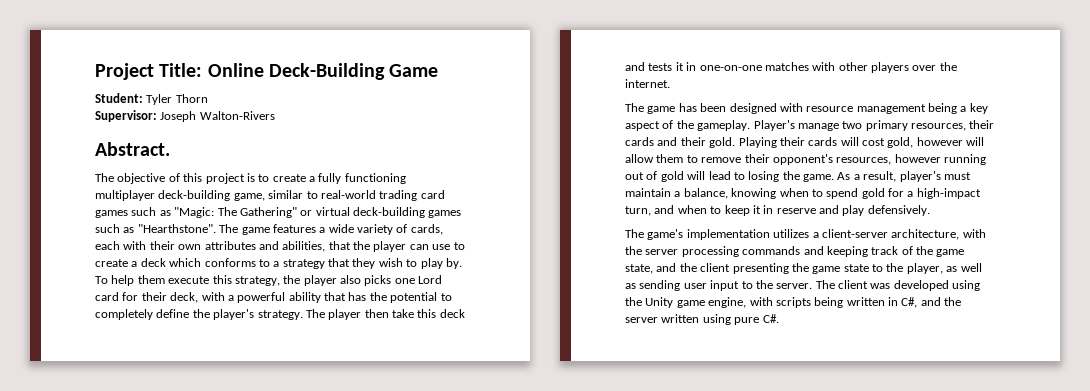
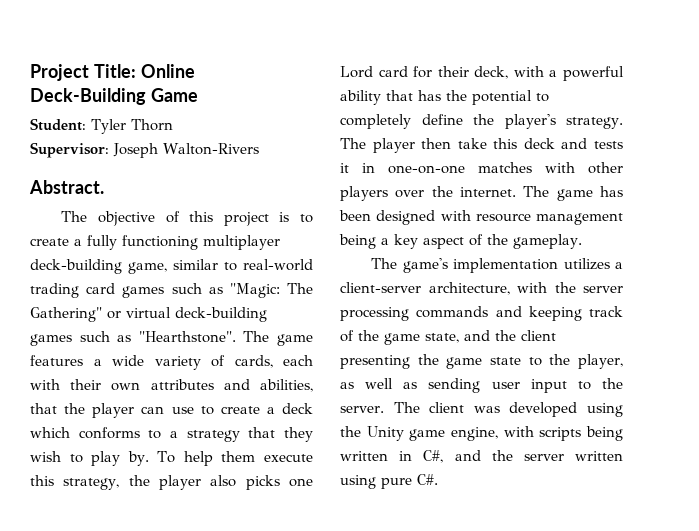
- The player then take this deck and tests it in one-on-one matches with other players over the internet.
- The game has been designed with resource management being a key aspect of the gameplay. Player's manage two primary resources, their cards and their gold. Playing their cards will cost gold, however will allow them to remove their opponent's resources, however running out of gold will lead to losing the game. As a result, player's must maintain a balance, knowing when to spend gold for a high-impact turn, and when to keep it in reserve and play defensively.
+ The player then take this deck and tests it in one-on-one matches with other players over the internet. The game has been designed with resource management being a key aspect of the gameplay.

